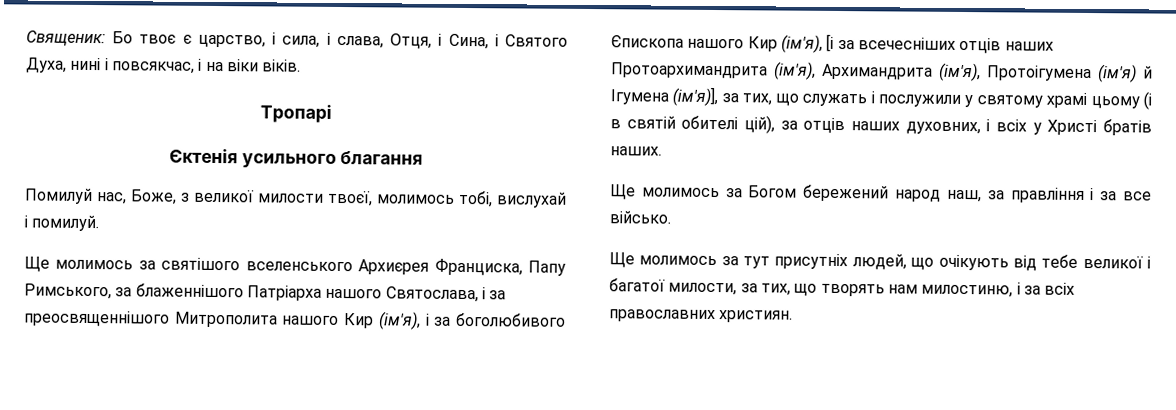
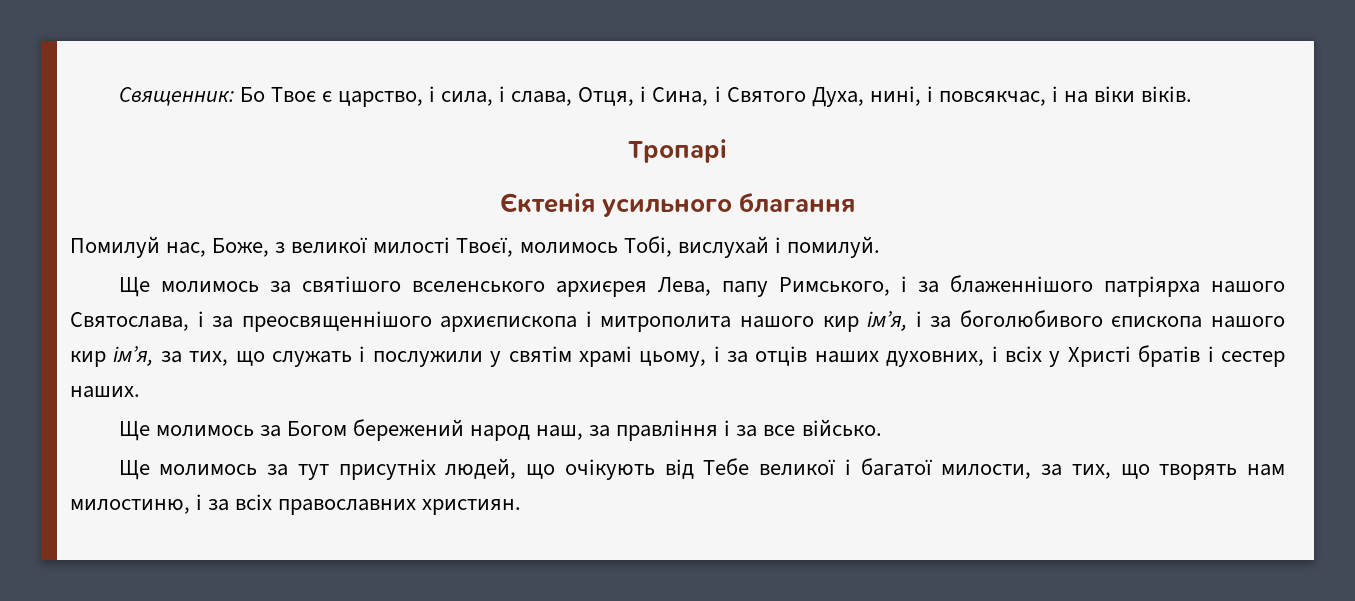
- Священик: Бо твоє є царство, і сила, і слава, Отця, і Сина, і Святого Духа, нині і повсякчас, і на віки віків.
+ Священник: Бо Твоє є царство, і сила, і слава, Отця, і Сина, і Святого Духа, нині, і повсякчас, і на віки віків.
- Помилуй нас, Боже, з великої милости твоєї, молимось тобі, вислухай і помилуй.
+ Помилуй нас, Боже, з великої милості Твоєї, молимось Тобі, вислухай і помилуй.
- Ще молимось за святішого вселенського Архиєрея Франциска, Папу Римського, за блаженнішого Патріарха нашого Святослава, і за преосвященнішого Митрополита нашого Кир (ім'я), і за боголюбивого Єпископа нашого Кир (ім'я), [і за всечесніших отців наших Протоархимандрита (ім'я), Архимандрита (ім'я), Протоігумена (ім'я) й Ігумена (ім'я)], за тих, що служать і послужили у святому храмі цьому (і в святій обителі цій), за отців наших духовних, і всіх у Христі братів наших.
+ Ще молимось за святішого вселенського архиєрея Лева, папу Римського, і за блаженнішого патріярха нашого Святослава, і за преосвященнішого архиєпископа і митрополита нашого кир ім’я, і за боголюбивого єпископа нашого кир ім’я, за тих, що служать і послужили у святім храмі цьому, і за отців наших духовних, і всіх у Христі братів і сестер наших.
- Ще молимось за тут присутніх людей, що очікують від тебе великої і багатої милости, за тих, що творять нам милостиню, і за всіх православних християн.
+ Ще молимось за тут присутніх людей, що очікують від Тебе великої і багатої милости, за тих, що творять нам милостиню, і за всіх православних християн.

